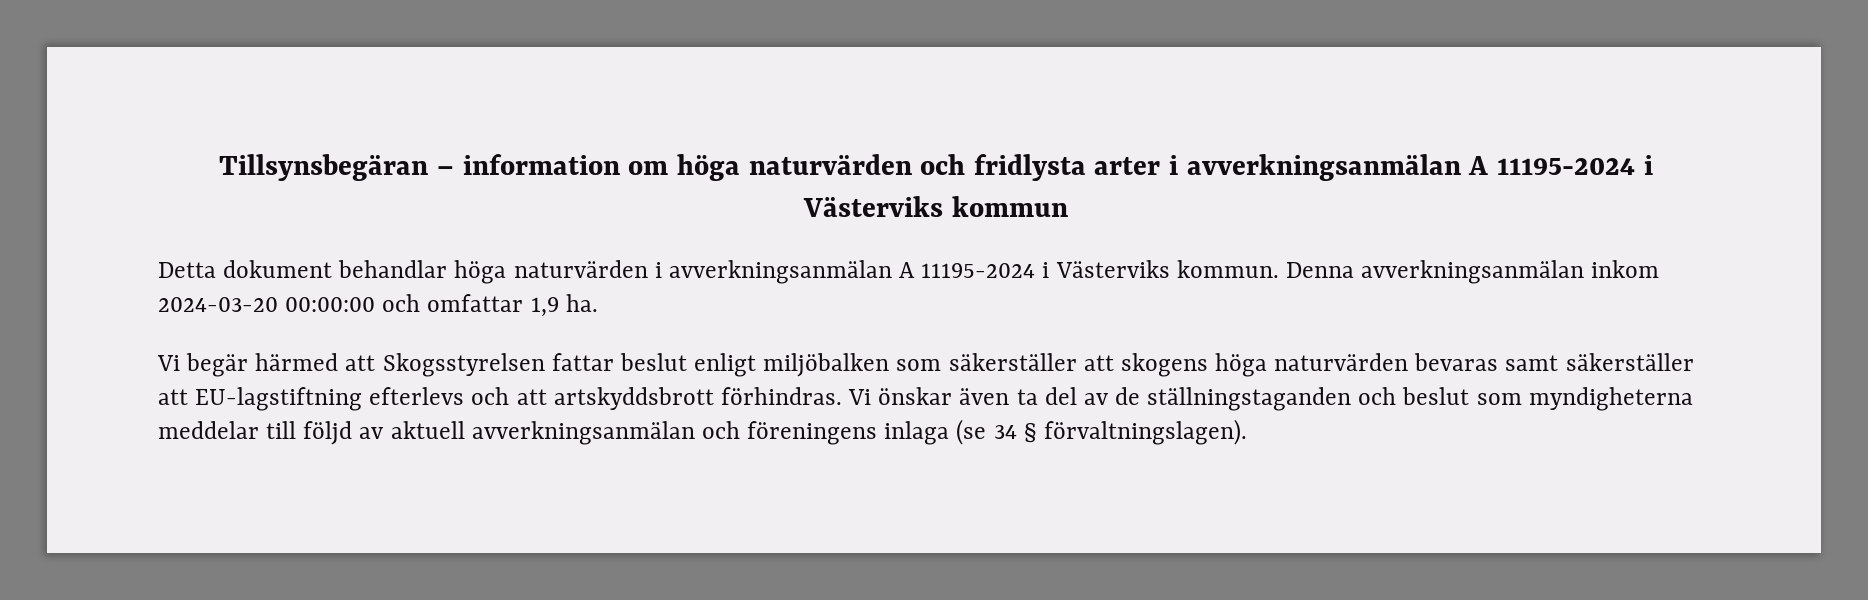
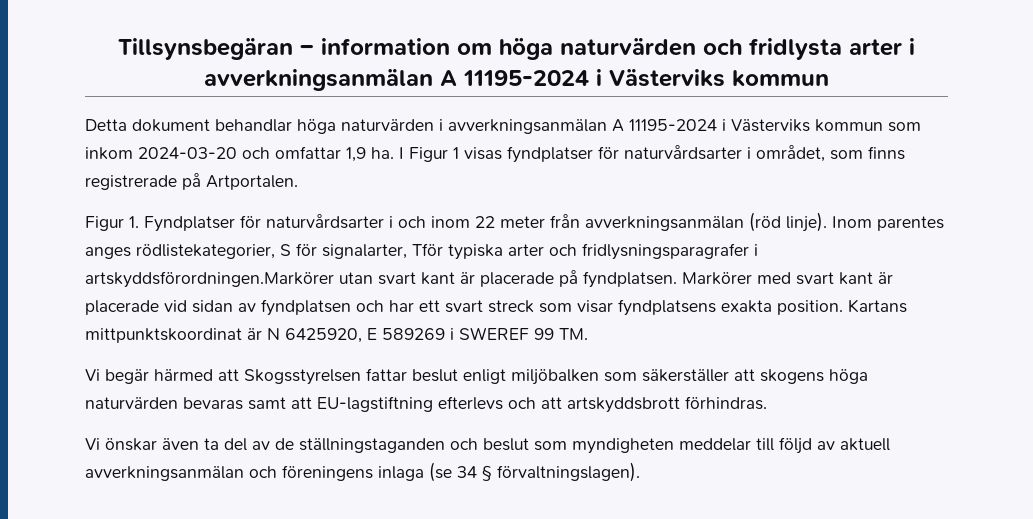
- Detta dokument behandlar höga naturvärden i avverkningsanmälan A 11195-2024 i Västerviks kommun. Denna avverkningsanmälan inkom 2024-03-20 00:00:00 och omfattar 1,9 ha.
+ Detta dokument behandlar höga naturvärden i avverkningsanmälan A 11195-2024 i Västerviks kommun som inkom 2024-03-20 och omfattar 1,9 ha. I Figur 1 visas fyndplatser för naturvårdsarter i området, som finns registrerade på Artportalen.
+ Figur 1. Fyndplatser för naturvårdsarter i och inom 22 meter från avverkningsanmälan (röd linje). Inom parentes anges rödlistekategorier, S för signalarter, Tför typiska arter och fridlysningsparagrafer i artskyddsförordningen.Markörer utan svart kant är placerade på fyndplatsen. Markörer med svart kant är placerade vid sidan av fyndplatsen och har ett svart streck som visar fyndplatsens exakta position. Kartans mittpunktskoordinat är N 6425920, E 589269 i SWEREF 99 TM.
- Vi begär härmed att Skogsstyrelsen fattar beslut enligt miljöbalken som säkerställer att skogens höga naturvärden bevaras samt säkerställer att EU-lagstiftning efterlevs och att artskyddsbrott förhindras. Vi önskar även ta del av de ställningstaganden och beslut som myndigheterna meddelar till följd av aktuell avverkningsanmälan och föreningens inlaga (se 34 § förvaltningslagen).
+ Vi begär härmed att Skogsstyrelsen fattar beslut enligt miljöbalken som säkerställer att skogens höga naturvärden bevaras samt att EU-lagstiftning efterlevs och att artskyddsbrott förhindras.
+ Vi önskar även ta del av de ställningstaganden och beslut som myndigheten meddelar till följd av aktuell avverkningsanmälan och föreningens inlaga (se 34 § förvaltningslagen).

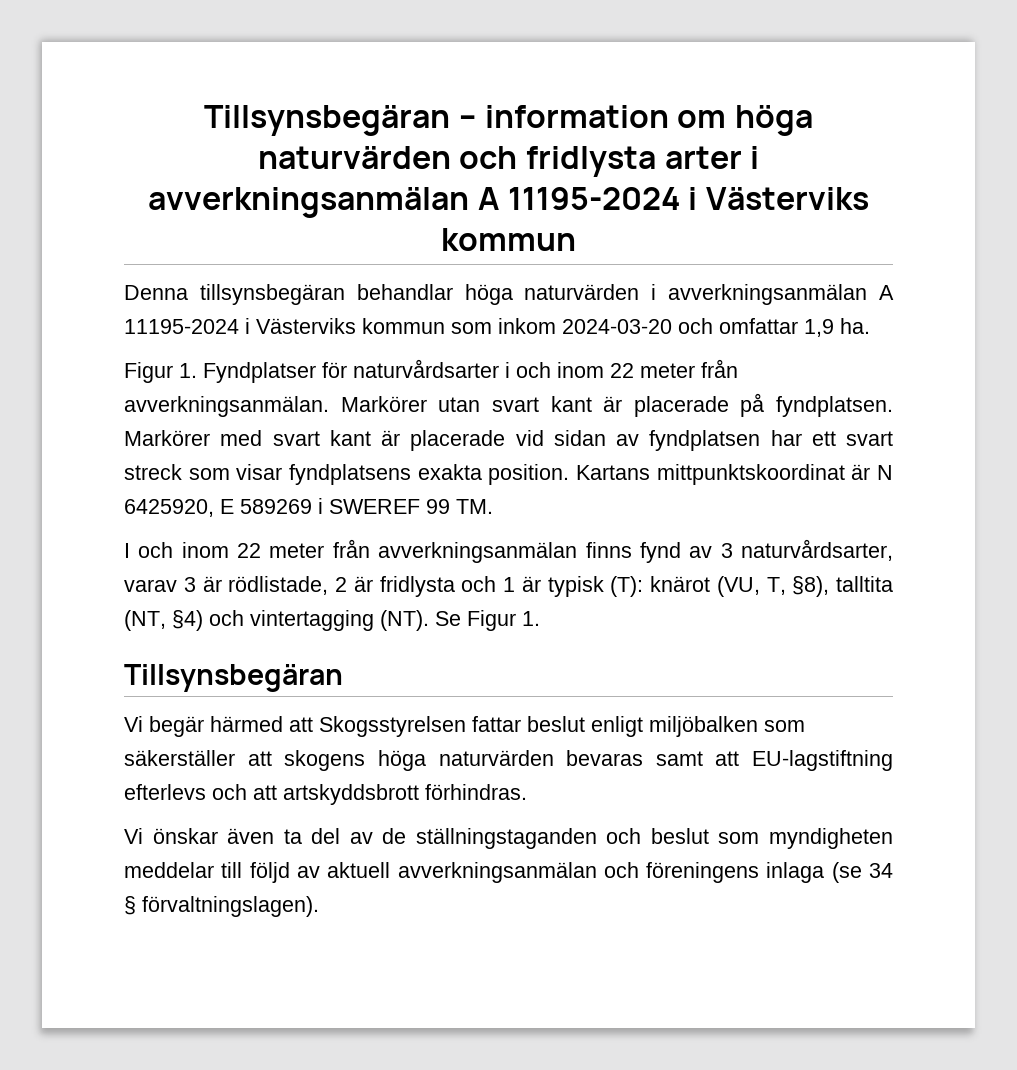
- Detta dokument behandlar höga naturvärden i avverkningsanmälan A 11195-2024 i Västerviks kommun som inkom 2024-03-20 och omfattar 1,9 ha. I Figur 1 visas fyndplatser för naturvårdsarter i området, som finns registrerade på Artportalen.
+ Denna tillsynsbegäran behandlar höga naturvärden i avverkningsanmälan A 11195-2024 i Västerviks kommun som inkom 2024-03-20 och omfattar 1,9 ha.
- Figur 1. Fyndplatser för naturvårdsarter i och inom 22 meter från avverkningsanmälan (röd linje). Inom parentes anges rödlistekategorier, S för signalarter, Tför typiska arter och fridlysningsparagrafer i artskyddsförordningen.Markörer utan svart kant är placerade på fyndplatsen.
+ Figur 1. Fyndplatser för naturvårdsarter i och inom 22 meter från avverkningsanmälan. Markörer utan svart kant är placerade på fyndplatsen.
- Markörer med svart kant är placerade vid sidan av fyndplatsen och har ett svart streck som visar fyndplatsens exakta position.
+ Markörer med svart kant är placerade vid sidan av fyndplatsen har ett svart streck som visar fyndplatsens exakta position.
+ I och inom 22 meter från avverkningsanmälan finns fynd av 3 naturvårdsarter, varav 3 är rödlistade, 2 är fridlysta och 1 är typisk (T): knärot (VU, T, §8), talltita (NT, §4) och vintertagging (NT). Se Figur 1.
+ Tillsynsbegäran

